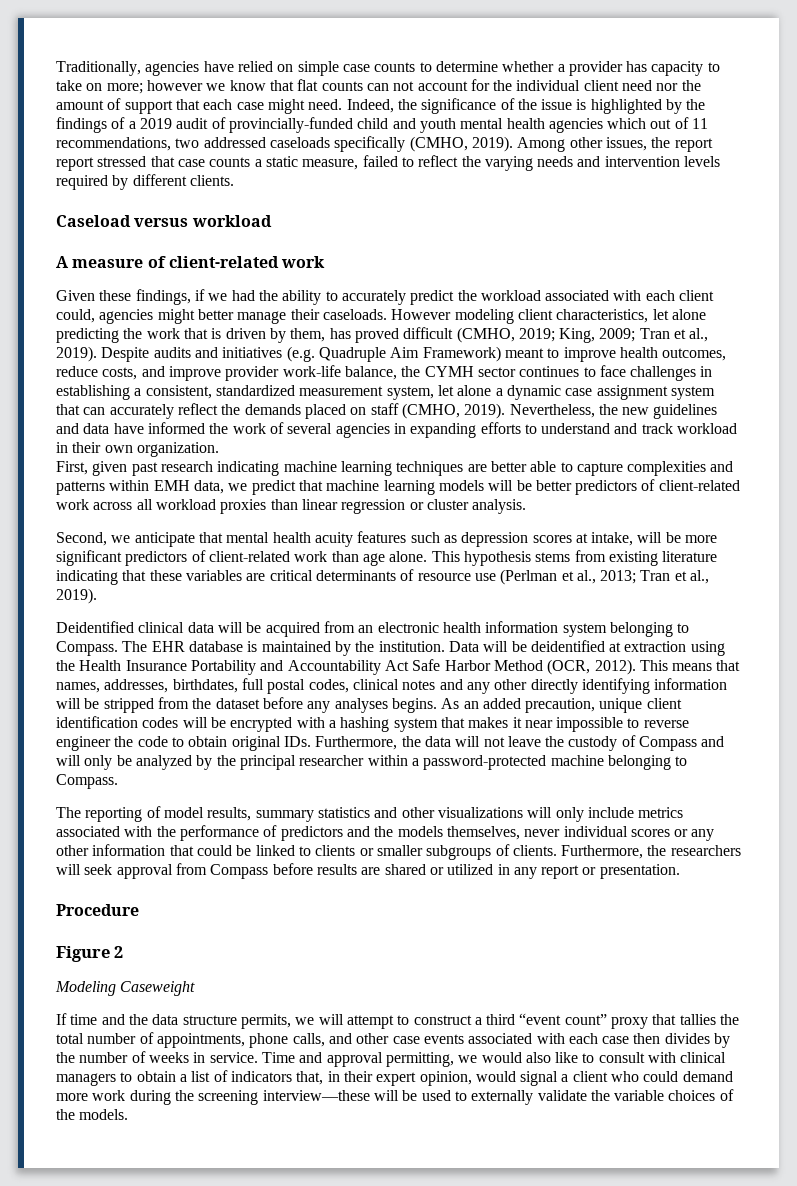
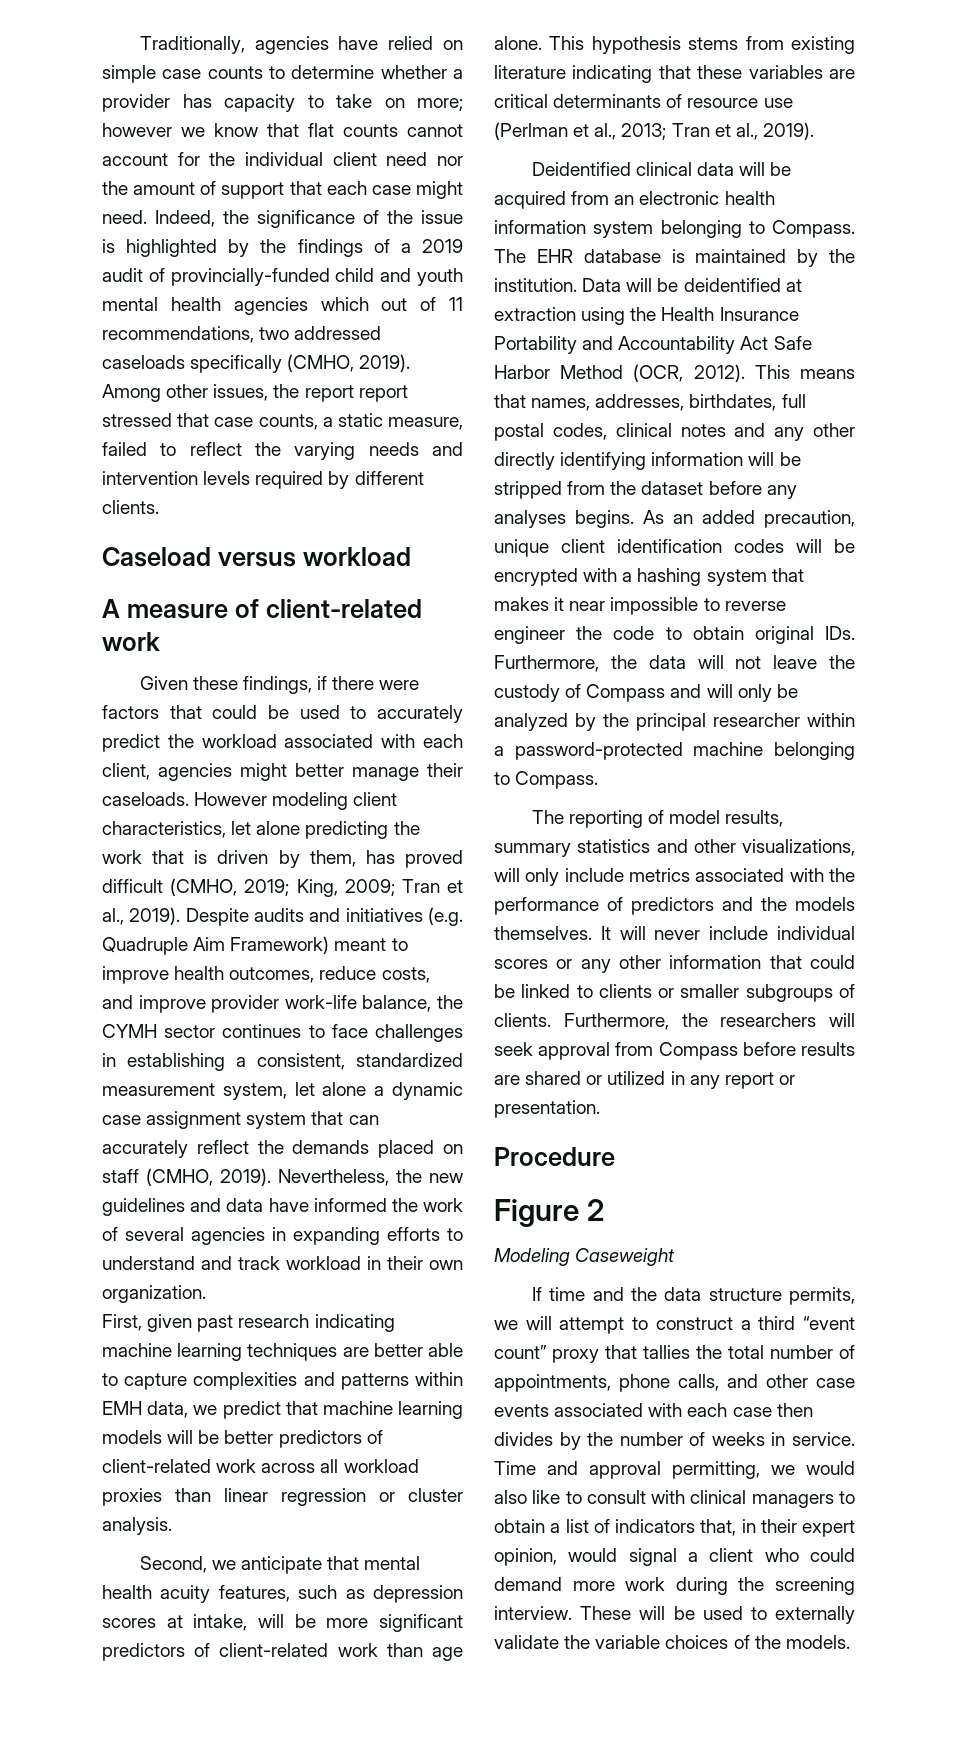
- Traditionally, agencies have relied on simple case counts to determine whether a provider has capacity to take on more; however we know that flat counts can not account for the individual client need nor the amount of support that each case might need.
+ Traditionally, agencies have relied on simple case counts to determine whether a provider has capacity to take on more; however we know that flat counts cannot account for the individual client need nor the amount of support that each case might need.
- Among other issues, the report report stressed that case counts a static measure, failed to reflect the varying needs and intervention levels required by different clients.
+ Among other issues, the report report stressed that case counts, a static measure, failed to reflect the varying needs and intervention levels required by different clients.
- Given these findings, if we had the ability to accurately predict the workload associated with each client could, agencies might better manage their caseloads.
+ Given these findings, if there were factors that could be used to accurately predict the workload associated with each client, agencies might better manage their caseloads.
- Second, we anticipate that mental health acuity features such as depression scores at intake, will be more significant predictors of client-related work than age alone.
+ Second, we anticipate that mental health acuity features, such as depression scores at intake, will be more significant predictors of client-related work than age alone.
- The reporting of model results, summary statistics and other visualizations will only include metrics associated with the performance of predictors and the models themselves, never individual scores or any other information that could be linked to clients or smaller subgroups of clients.
+ The reporting of model results, summary statistics and other visualizations, will only include metrics associated with the performance of predictors and the models themselves. It will never include individual scores or any other information that could be linked to clients or smaller subgroups of clients.
- Time and approval permitting, we would also like to consult with clinical managers to obtain a list of indicators that, in their expert opinion, would signal a client who could demand more work during the screening interview—these will be used to externally validate the variable choices of the models.
+ Time and approval permitting, we would also like to consult with clinical managers to obtain a list of indicators that, in their expert opinion, would signal a client who could demand more work during the screening interview. These will be used to externally validate the variable choices of the models.

